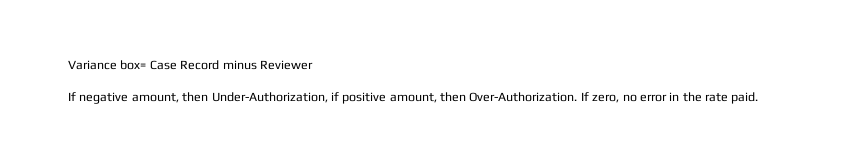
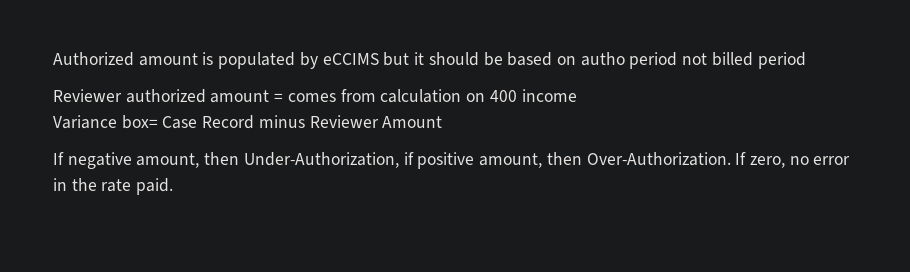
+ Authorized amount is populated by eCCIMS but it should be based on autho period not billed period
+ Reviewer authorized amount = comes from calculation on 400 income
- Variance box= Case Record minus Reviewer
+ Variance box= Case Record minus Reviewer Amount

